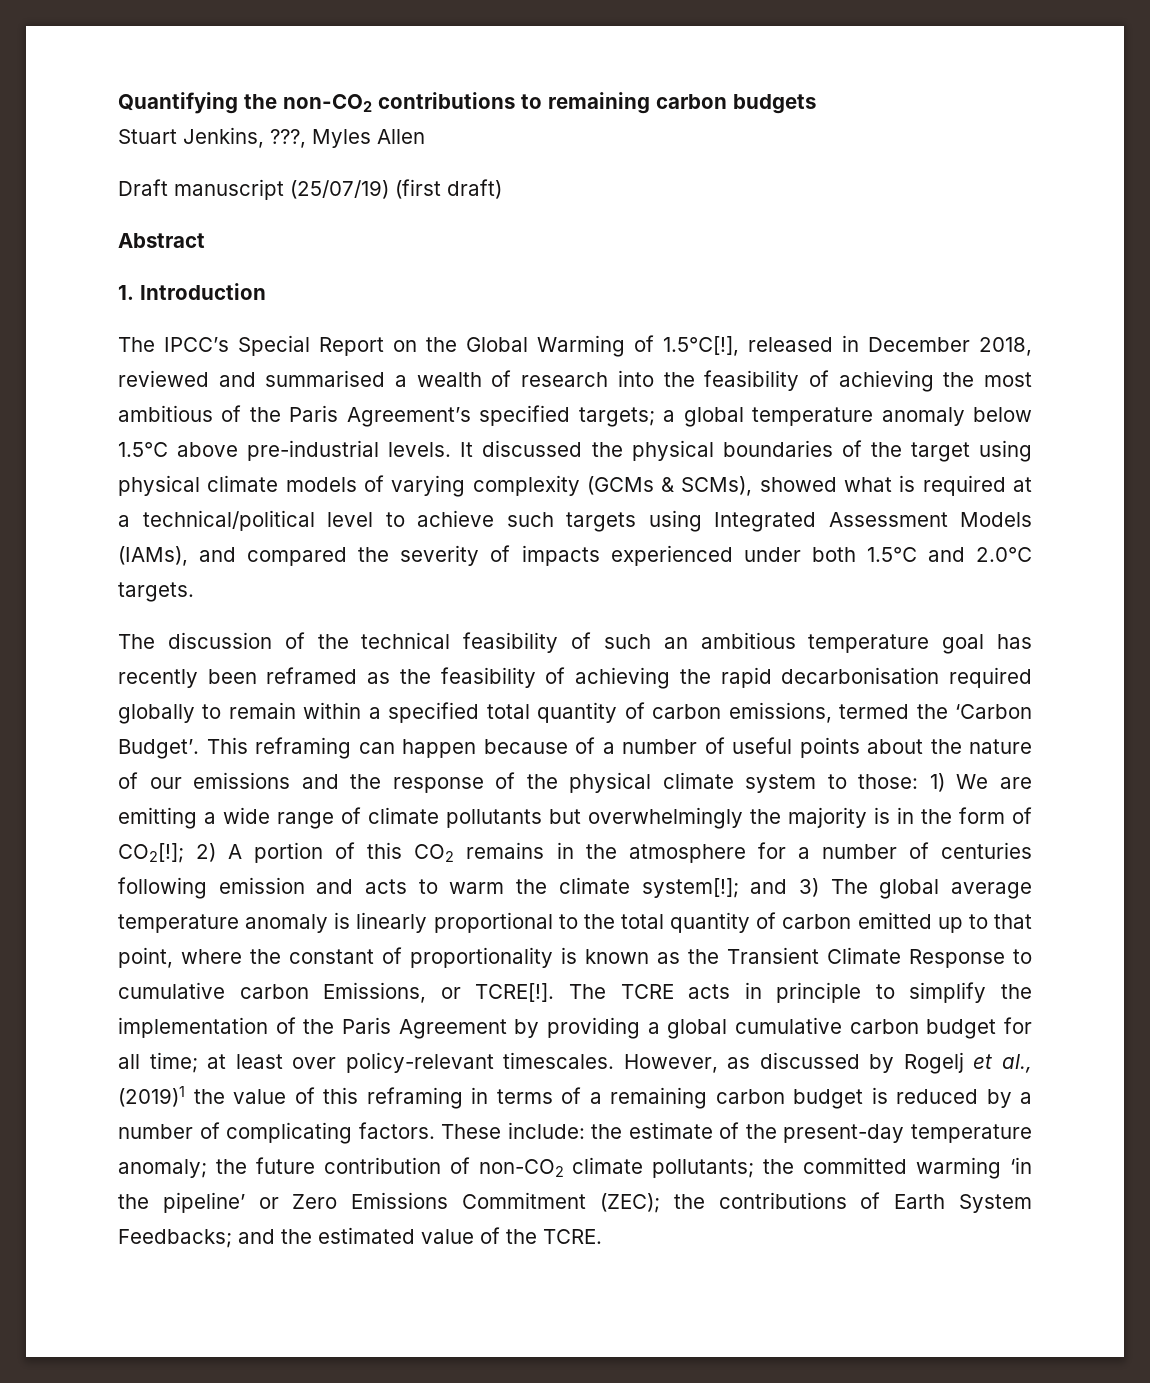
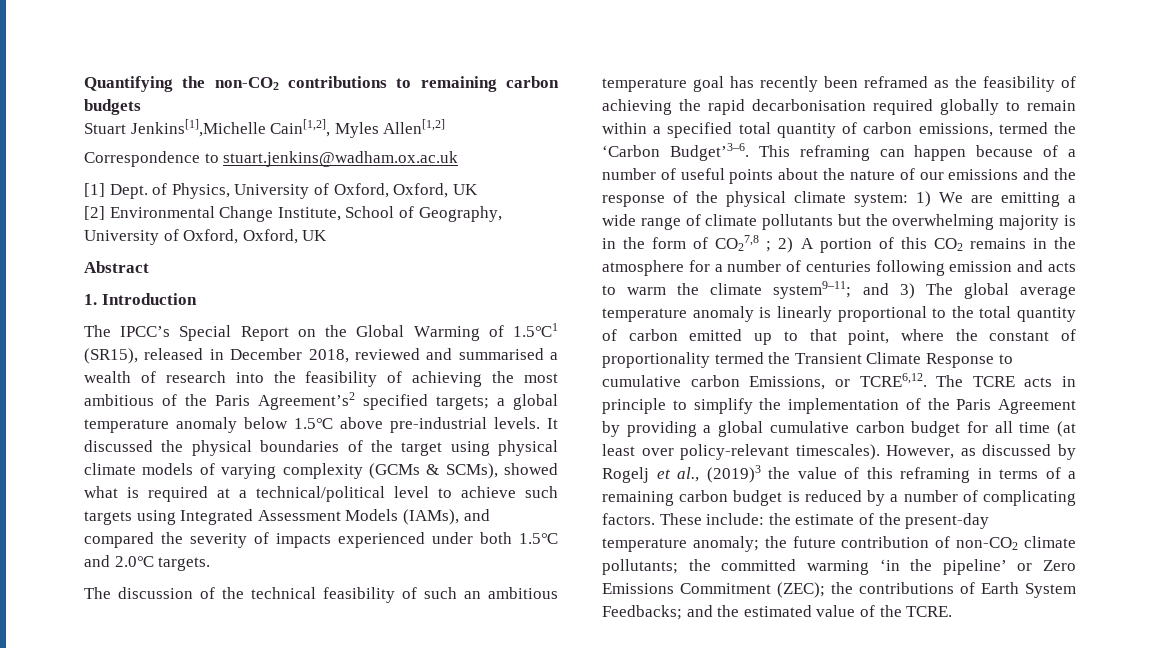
- Stuart Jenkins, ???, Myles Allen
- Draft manuscript (25/07/19) (first draft)
+ Stuart Jenkins[1],Michelle Cain[1,2], Myles Allen[1,2]
+ Correspondence to stuart.jenkins@wadham.ox.ac.uk
+ [1] Dept. of Physics, University of Oxford, Oxford, UK
+ [2] Environmental Change Institute, School of Geography, University of Oxford, Oxford, UK
- The IPCC’s Special Report on the Global Warming of 1.5℃[!], released in December 2018, reviewed and summarised a wealth of research into the feasibility of achieving the most ambitious of the Paris Agreement’s specified targets; a global temperature anomaly below 1.5℃ above pre-industrial levels.
+ The IPCC’s Special Report on the Global Warming of 1.5℃1 (SR15), released in December 2018, reviewed and summarised a wealth of research into the feasibility of achieving the most ambitious of the Paris Agreement’s2 specified targets; a global temperature anomaly below 1.5℃ above pre-industrial levels.
- The discussion of the technical feasibility of such an ambitious temperature goal has recently been reframed as the feasibility of achieving the rapid decarbonisation required globally to remain within a specified total quantity of carbon emissions, termed the ‘Carbon Budget’.
+ The discussion of the technical feasibility of such an ambitious temperature goal has recently been reframed as the feasibility of achieving the rapid decarbonisation required globally to remain within a specified total quantity of carbon emissions, termed the ‘Carbon Budget’3–6.
- This reframing can happen because of a number of useful points about the nature of our emissions and the response of the physical climate system to those:
+ This reframing can happen because of a number of useful points about the nature of our emissions and the response of the physical climate system:
- 1) We are emitting a wide range of climate pollutants but overwhelmingly the majority is in the form of CO2[!];
+ 1) We are emitting a wide range of climate pollutants but the overwhelming majority is in the form of CO27,8 ;
- 2) A portion of this CO2 remains in the atmosphere for a number of centuries following emission and acts to warm the climate system[!];
+ 2) A portion of this CO2 remains in the atmosphere for a number of centuries following emission and acts to warm the climate system9–11;
- and 3) The global average temperature anomaly is linearly proportional to the total quantity of carbon emitted up to that point, where the constant of proportionality is known as the Transient Climate Response to cumulative carbon Emissions, or TCRE[!].
+ and 3) The global average temperature anomaly is linearly proportional to the total quantity of carbon emitted up to that point, where the constant of proportionality termed the Transient Climate Response to cumulative carbon Emissions, or TCRE6,12.
- The TCRE acts in principle to simplify the implementation of the Paris Agreement by providing a global cumulative carbon budget for all time; at least over policy-relevant timescales.
+ The TCRE acts in principle to simplify the implementation of the Paris Agreement by providing a global cumulative carbon budget for all time (at least over policy-relevant timescales).
- However, as discussed by Rogelj et al., (2019)1 the value of this reframing in terms of a remaining carbon budget is reduced by a number of complicating factors.
+ However, as discussed by Rogelj et al., (2019)3 the value of this reframing in terms of a remaining carbon budget is reduced by a number of complicating factors.

